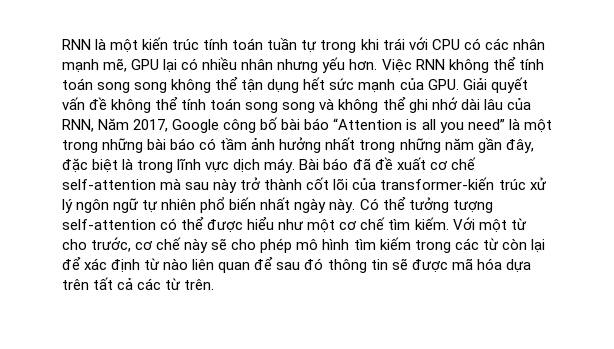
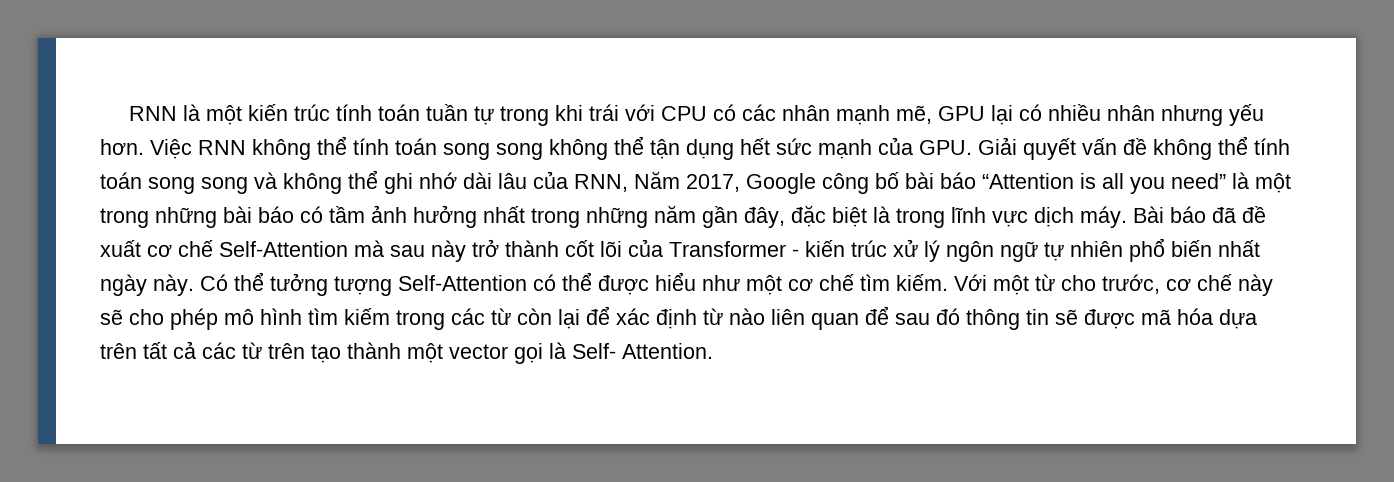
- Bài báo đã đề xuất cơ chế self-attention mà sau này trở thành cốt lõi của transformer-kiến trúc xử lý ngôn ngữ tự nhiên phổ biến nhất ngày này.
+ Bài báo đã đề xuất cơ chế Self-Attention mà sau này trở thành cốt lõi của Transformer - kiến trúc xử lý ngôn ngữ tự nhiên phổ biến nhất ngày này.
- Có thể tưởng tượng self-attention có thể được hiểu như một cơ chế tìm kiếm.
+ Có thể tưởng tượng Self-Attention có thể được hiểu như một cơ chế tìm kiếm.
- Với một từ cho trước, cơ chế này sẽ cho phép mô hình tìm kiếm trong các từ còn lại để xác định từ nào liên quan để sau đó thông tin sẽ được mã hóa dựa trên tất cả các từ trên.
+ Với một từ cho trước, cơ chế này sẽ cho phép mô hình tìm kiếm trong các từ còn lại để xác định từ nào liên quan để sau đó thông tin sẽ được mã hóa dựa trên tất cả các từ trên tạo thành một vector gọi là Self- Attention.

